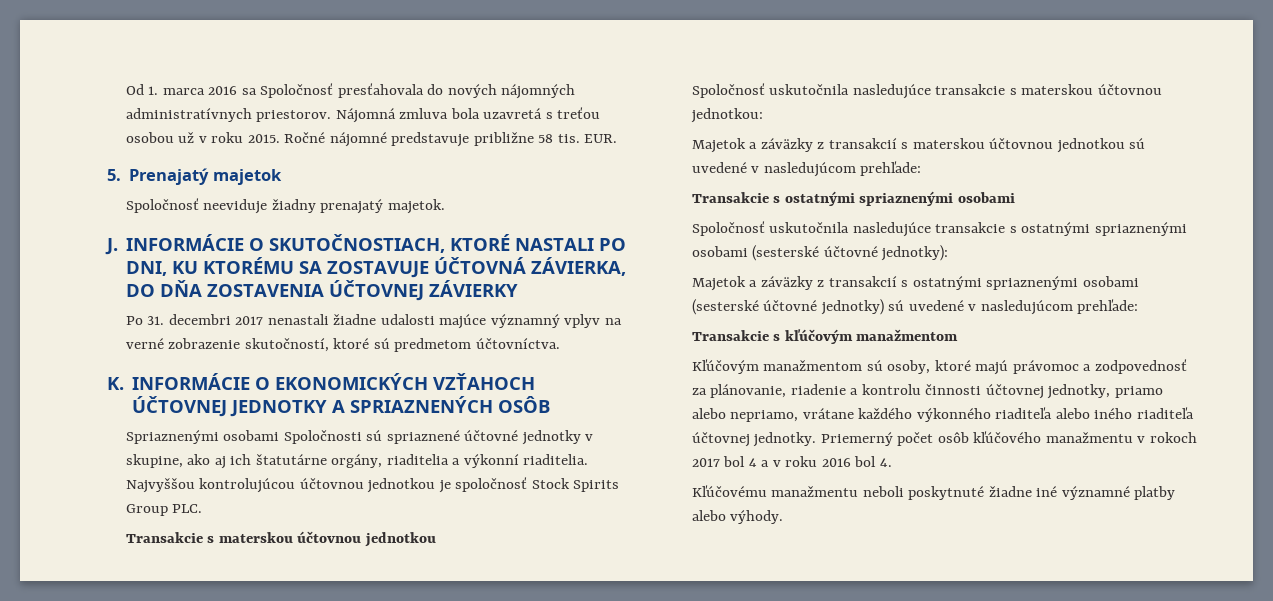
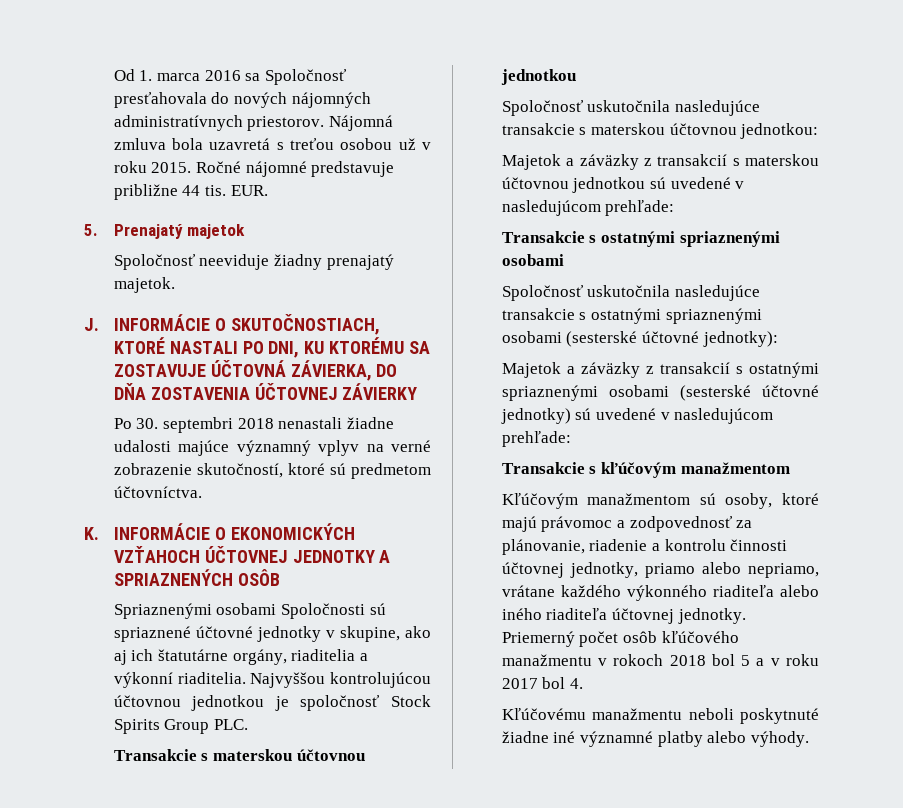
- Ročné nájomné predstavuje približne 58 tis.
+ Ročné nájomné predstavuje približne 44 tis.
- Po 31. decembri 2017 nenastali žiadne udalosti majúce významný vplyv na verné zobrazenie skutočností, ktoré sú predmetom účtovníctva.
+ Po 30. septembri 2018 nenastali žiadne udalosti majúce významný vplyv na verné zobrazenie skutočností, ktoré sú predmetom účtovníctva.
- Priemerný počet osôb kľúčového manažmentu v rokoch 2017 bol 4 a v roku 2016 bol 4.
+ Priemerný počet osôb kľúčového manažmentu v rokoch 2018 bol 5 a v roku 2017 bol 4.

